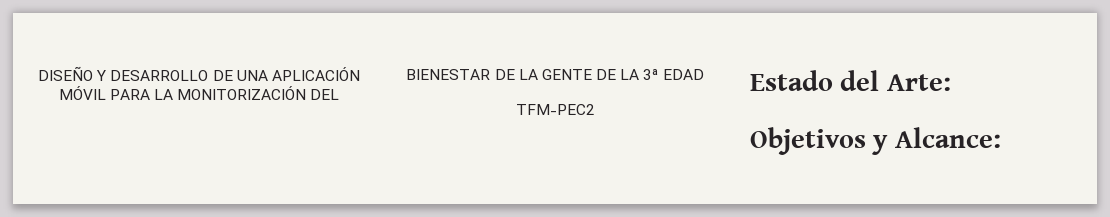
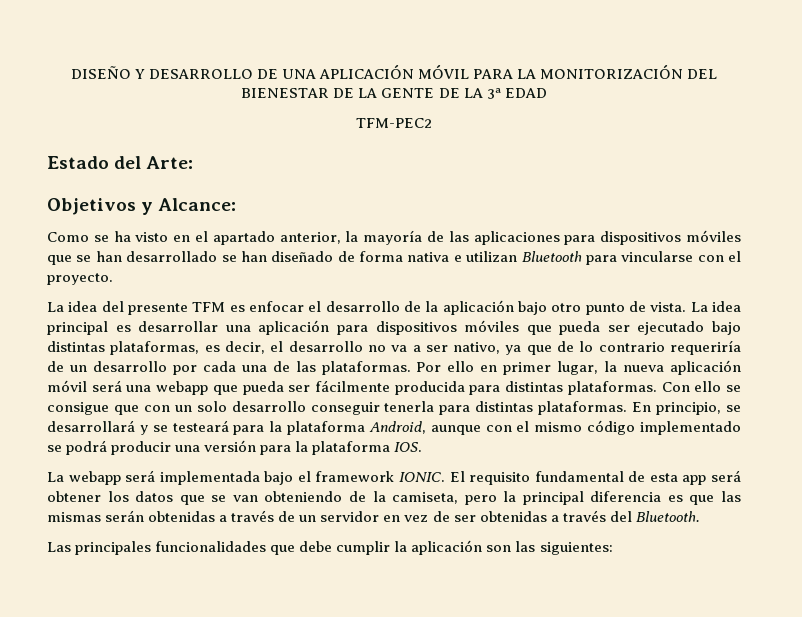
+ Como se ha visto en el apartado anterior, la mayoría de las aplicaciones para dispositivos móviles que se han desarrollado se han diseñado de forma nativa e utilizan Bluetooth para vincularse con el proyecto.
+ La idea del presente TFM es enfocar el desarrollo de la aplicación bajo otro punto de vista. La idea principal es desarrollar una aplicación para dispositivos móviles que pueda ser ejecutado bajo distintas plataformas, es decir, el desarrollo no va a ser nativo, ya que de lo contrario requeriría de un desarrollo por cada una de las plataformas. Por ello en primer lugar, la nueva aplicación móvil será una webapp que pueda ser fácilmente producida para distintas plataformas. Con ello se consigue que con un solo desarrollo conseguir tenerla para distintas plataformas. En principio, se desarrollará y se testeará para la plataforma Android, aunque con el mismo código implementado se podrá producir una versión para la plataforma IOS.
+ La webapp será implementada bajo el framework IONIC. El requisito fundamental de esta app será obtener los datos que se van obteniendo de la camiseta, pero la principal diferencia es que las mismas serán obtenidas a través de un servidor en vez de ser obtenidas a través del Bluetooth.
+ Las principales funcionalidades que debe cumplir la aplicación son las siguientes:

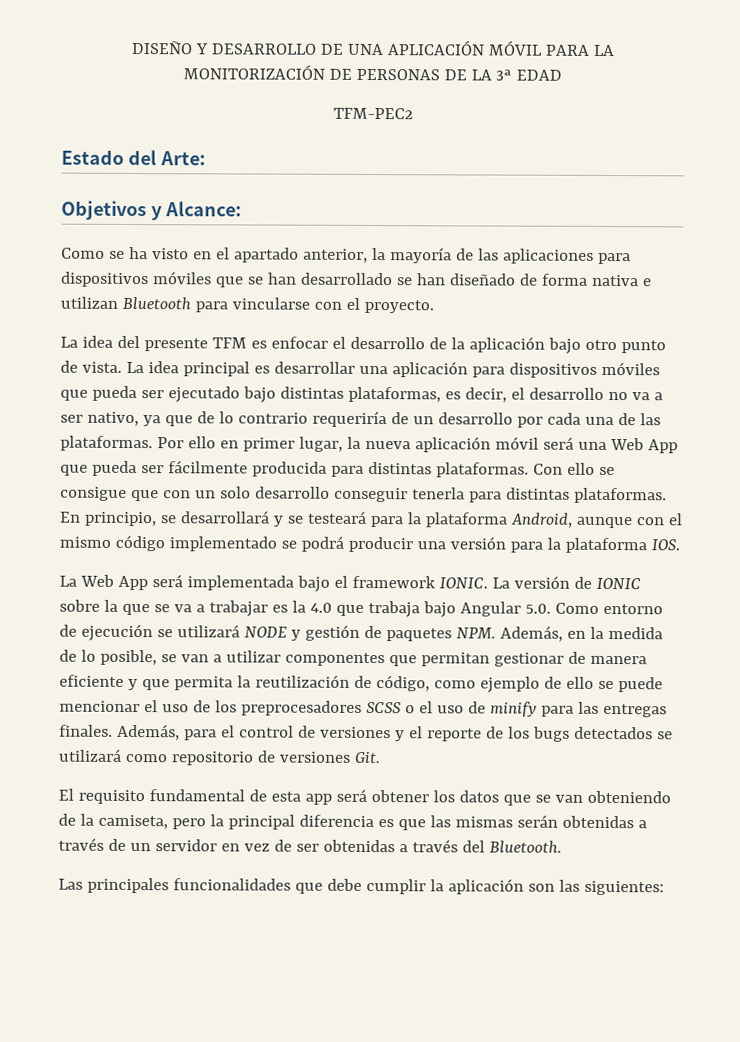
- DISEÑO Y DESARROLLO DE UNA APLICACIÓN MÓVIL PARA LA MONITORIZACIÓN DEL BIENESTAR DE LA GENTE DE LA 3ª EDAD
+ DISEÑO Y DESARROLLO DE UNA APLICACIÓN MÓVIL PARA LA MONITORIZACIÓN DE PERSONAS DE LA 3ª EDAD
- Por ello en primer lugar, la nueva aplicación móvil será una webapp que pueda ser fácilmente producida para distintas plataformas.
+ Por ello en primer lugar, la nueva aplicación móvil será una Web App que pueda ser fácilmente producida para distintas plataformas.
- La webapp será implementada bajo el framework IONIC. El requisito fundamental de esta app será obtener los datos que se van obteniendo de la camiseta, pero la principal diferencia es que las mismas serán obtenidas a través de un servidor en vez de ser obtenidas a través del Bluetooth.
+ La Web App será implementada bajo el framework IONIC. La versión de IONIC sobre la que se va a trabajar es la 4.0 que trabaja bajo Angular 5.0. Como entorno de ejecución se utilizará NODE y gestión de paquetes NPM. Además, en la medida de lo posible, se van a utilizar componentes que permitan gestionar de manera eficiente y que permita la reutilización de código, como ejemplo de ello se puede mencionar el uso de los preprocesadores SCSS o el uso de minify para las entregas finales. Además, para el control de versiones y el reporte de los bugs detectados se utilizará como repositorio de versiones Git.
+ El requisito fundamental de esta app será obtener los datos que se van obteniendo de la camiseta, pero la principal diferencia es que las mismas serán obtenidas a través de un servidor en vez de ser obtenidas a través del Bluetooth.

